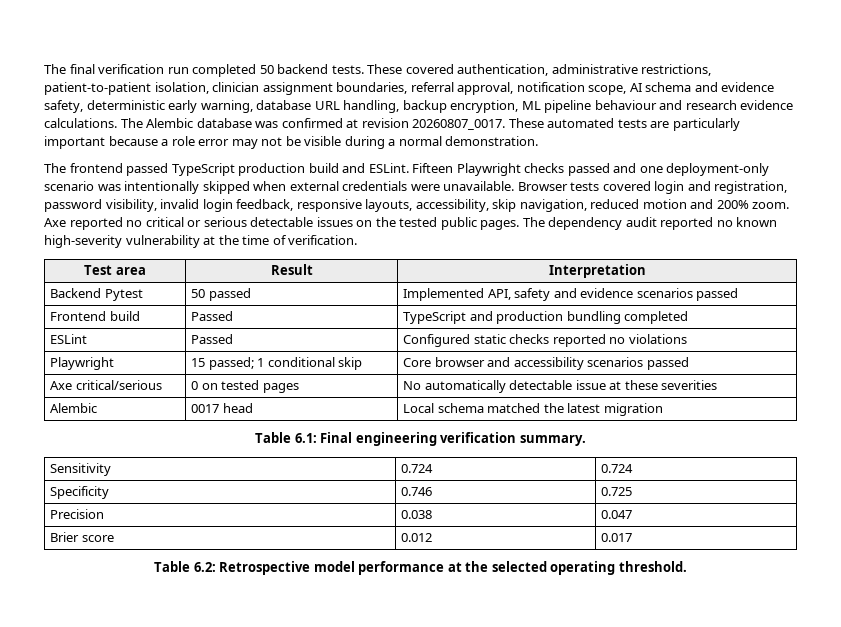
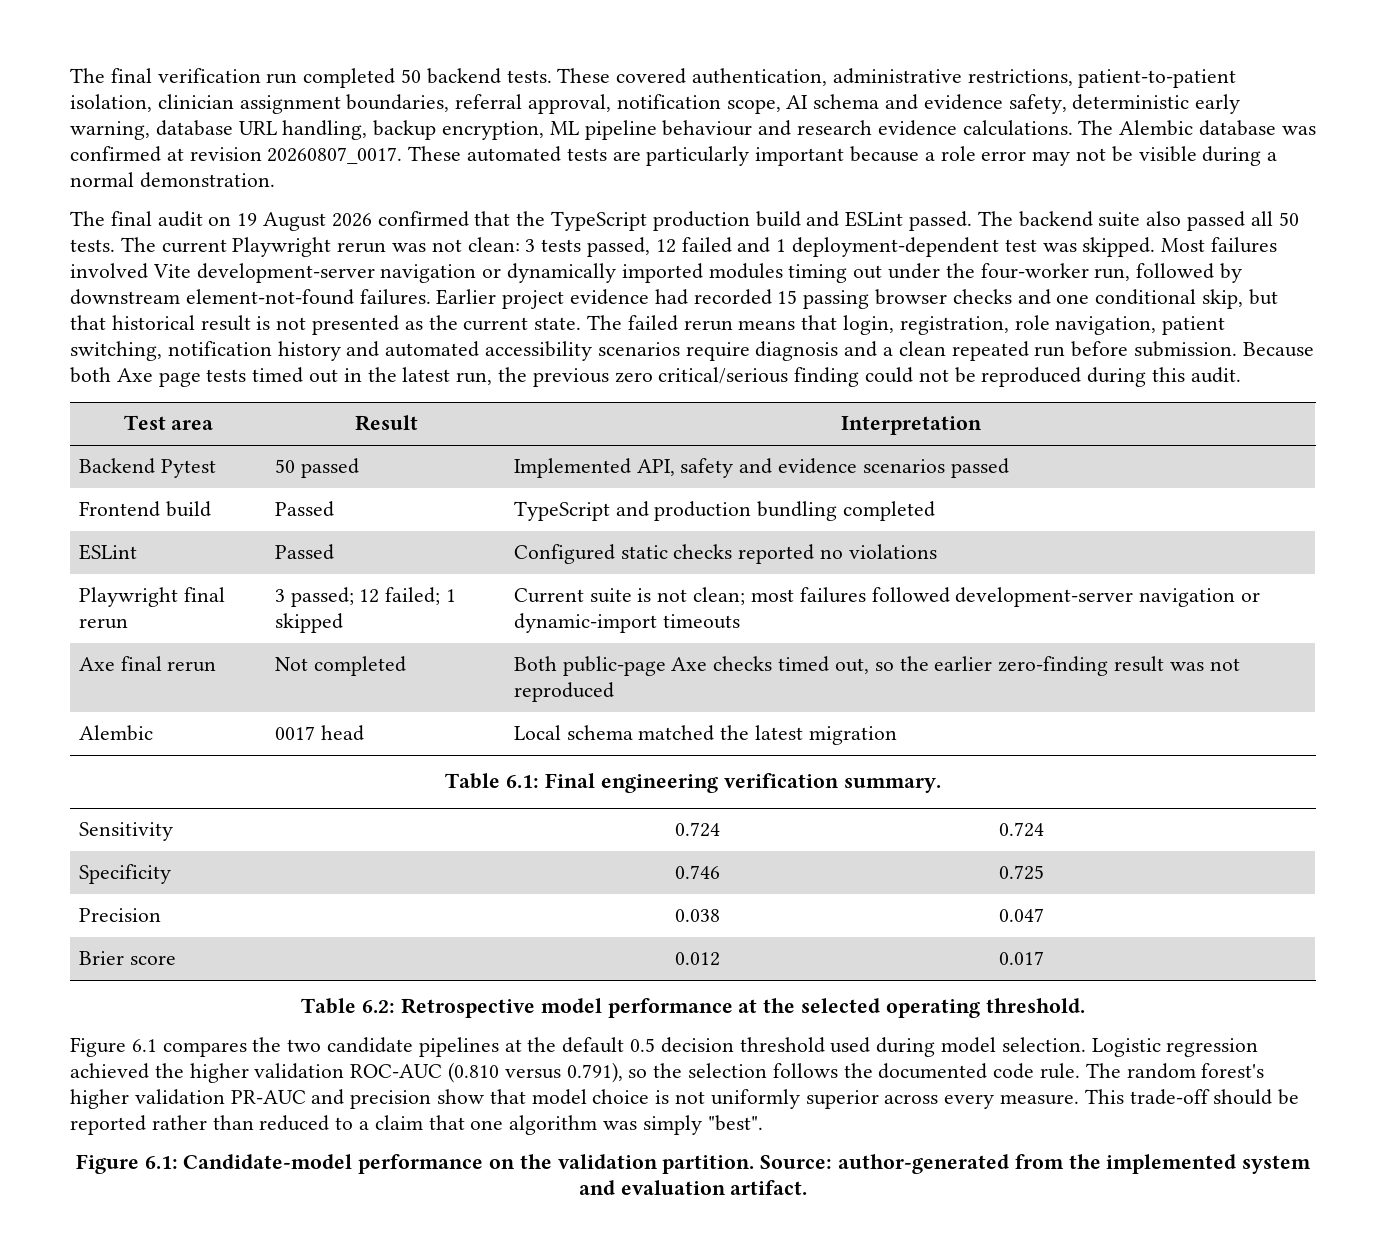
- The frontend passed TypeScript production build and ESLint. Fifteen Playwright checks passed and one deployment-only scenario was intentionally skipped when external credentials were unavailable. Browser tests covered login and registration, password visibility, invalid login feedback, responsive layouts, accessibility, skip navigation, reduced motion and 200% zoom. Axe reported no critical or serious detectable issues on the tested public pages. The dependency audit reported no known high-severity vulnerability at the time of verification.
+ The final audit on 19 August 2026 confirmed that the TypeScript production build and ESLint passed. The backend suite also passed all 50 tests. The current Playwright rerun was not clean: 3 tests passed, 12 failed and 1 deployment-dependent test was skipped. Most failures involved Vite development-server navigation or dynamically imported modules timing out under the four-worker run, followed by downstream element-not-found failures. Earlier project evidence had recorded 15 passing browser checks and one conditional skip, but that historical result is not presented as the current state. The failed rerun means that login, registration, role navigation, patient switching, notification history and automated accessibility scenarios require diagnosis and a clean repeated run before submission. Because both Axe page tests timed out in the latest run, the previous zero critical/serious finding could not be reproduced during this audit.
- Playwright | 15 passed; 1 conditional skip | Core browser and accessibility scenarios passed
- Axe critical/serious | 0 on tested pages | No automatically detectable issue at these severities
+ Playwright final rerun | 3 passed; 12 failed; 1 skipped | Current suite is not clean; most failures followed development-server navigation or dynamic-import timeouts
+ Axe final rerun | Not completed | Both public-page Axe checks timed out, so the earlier zero-finding result was not reproduced
+ Figure 6.1 compares the two candidate pipelines at the default 0.5 decision threshold used during model selection. Logistic regression achieved the higher validation ROC-AUC (0.810 versus 0.791), so the selection follows the documented code rule. The random forest's higher validation PR-AUC and precision show that model choice is not uniformly superior across every measure. This trade-off should be reported rather than reduced to a claim that one algorithm was simply "best".
+ Figure 6.1: Candidate-model performance on the validation partition. Source: author-generated from the implemented system and evaluation artifact.

